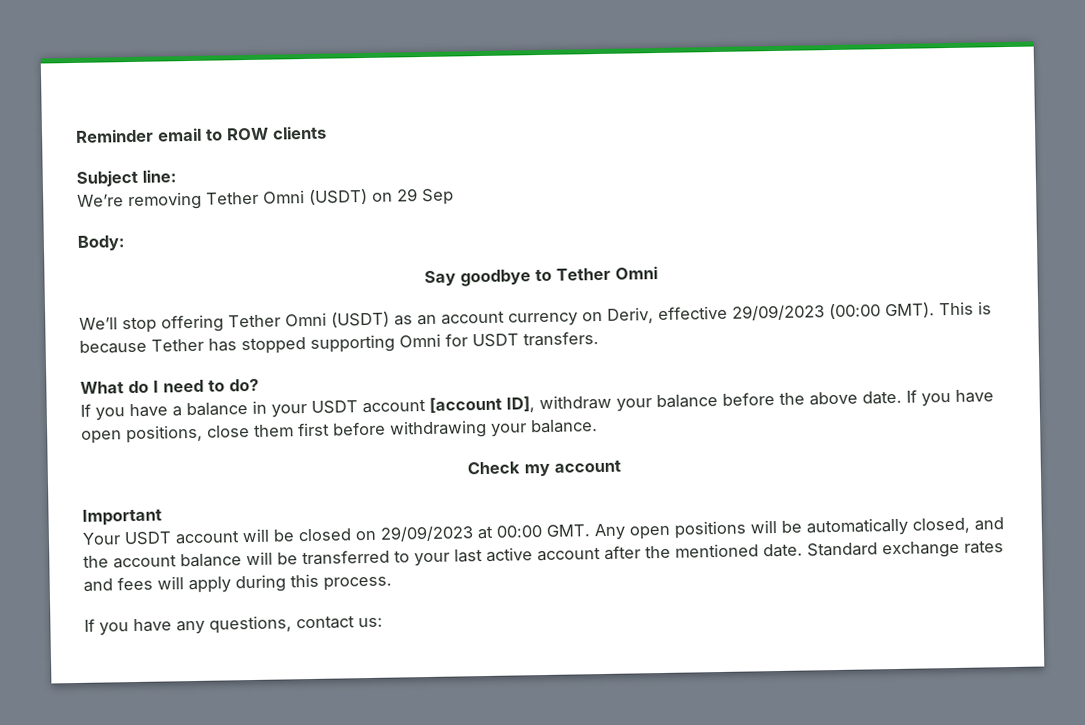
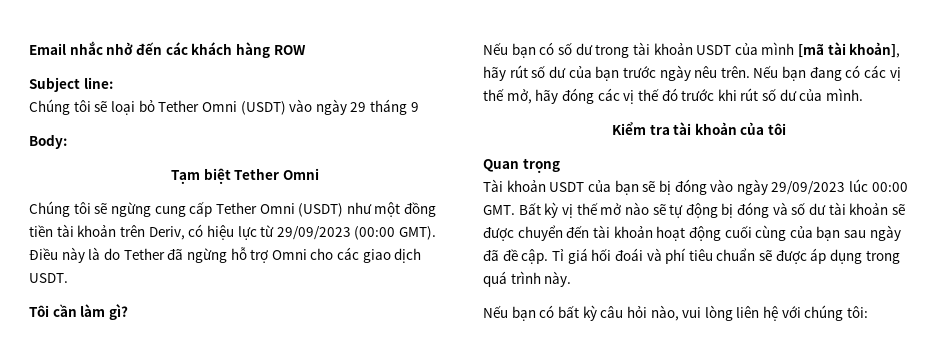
- Reminder email to ROW clients
+ Email nhắc nhở đến các khách hàng ROW
- We’re removing Tether Omni (USDT) on 29 Sep
+ Chúng tôi sẽ loại bỏ Tether Omni (USDT) vào ngày 29 tháng 9
  Body:
- Say goodbye to Tether Omni
- We’ll stop offering Tether Omni (USDT) as an account currency on Deriv, effective 29/09/2023 (00:00 GMT). This is because Tether has stopped supporting Omni for USDT transfers.
- What do I need to do?
- If you have a balance in your USDT account [account ID], withdraw your balance before the above date. If you have open positions, close them first before withdrawing your balance.
- Check my account
- Important
- Your USDT account will be closed on 29/09/2023 at 00:00 GMT. Any open positions will be automatically closed, and the account balance will be transferred to your last active account after the mentioned date. Standard exchange rates and fees will apply during this process.
- If you have any questions, contact us:
+ Tạm biệt Tether Omni
+ Chúng tôi sẽ ngừng cung cấp Tether Omni (USDT) như một đồng tiền tài khoản trên Deriv, có hiệu lực từ 29/09/2023 (00:00 GMT). Điều này là do Tether đã ngừng hỗ trợ Omni cho các giao dịch USDT.
+ Tôi cần làm gì?
+ Nếu bạn có số dư trong tài khoản USDT của mình [mã tài khoản], hãy rút số dư của bạn trước ngày nêu trên. Nếu bạn đang có các vị thế mở, hãy đóng các vị thế đó trước khi rút số dư của mình.
+ Kiểm tra tài khoản của tôi
+ Quan trọng
+ Tài khoản USDT của bạn sẽ bị đóng vào ngày 29/09/2023 lúc 00:00 GMT. Bất kỳ vị thế mở nào sẽ tự động bị đóng và số dư tài khoản sẽ được chuyển đến tài khoản hoạt động cuối cùng của bạn sau ngày đã đề cập. Tỉ giá hối đoái và phí tiêu chuẩn sẽ được áp dụng trong quá trình này.
+ Nếu bạn có bất kỳ câu hỏi nào, vui lòng liên hệ với chúng tôi:

